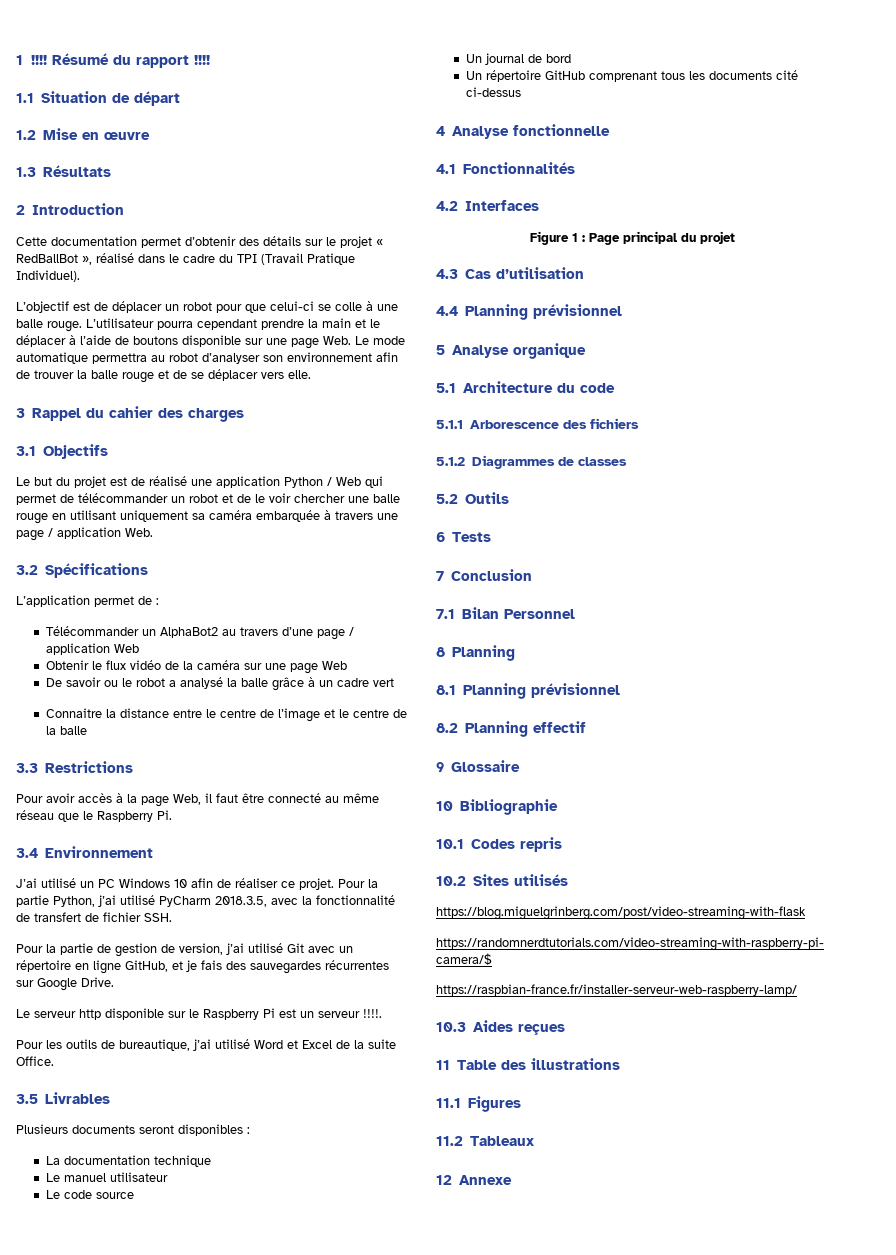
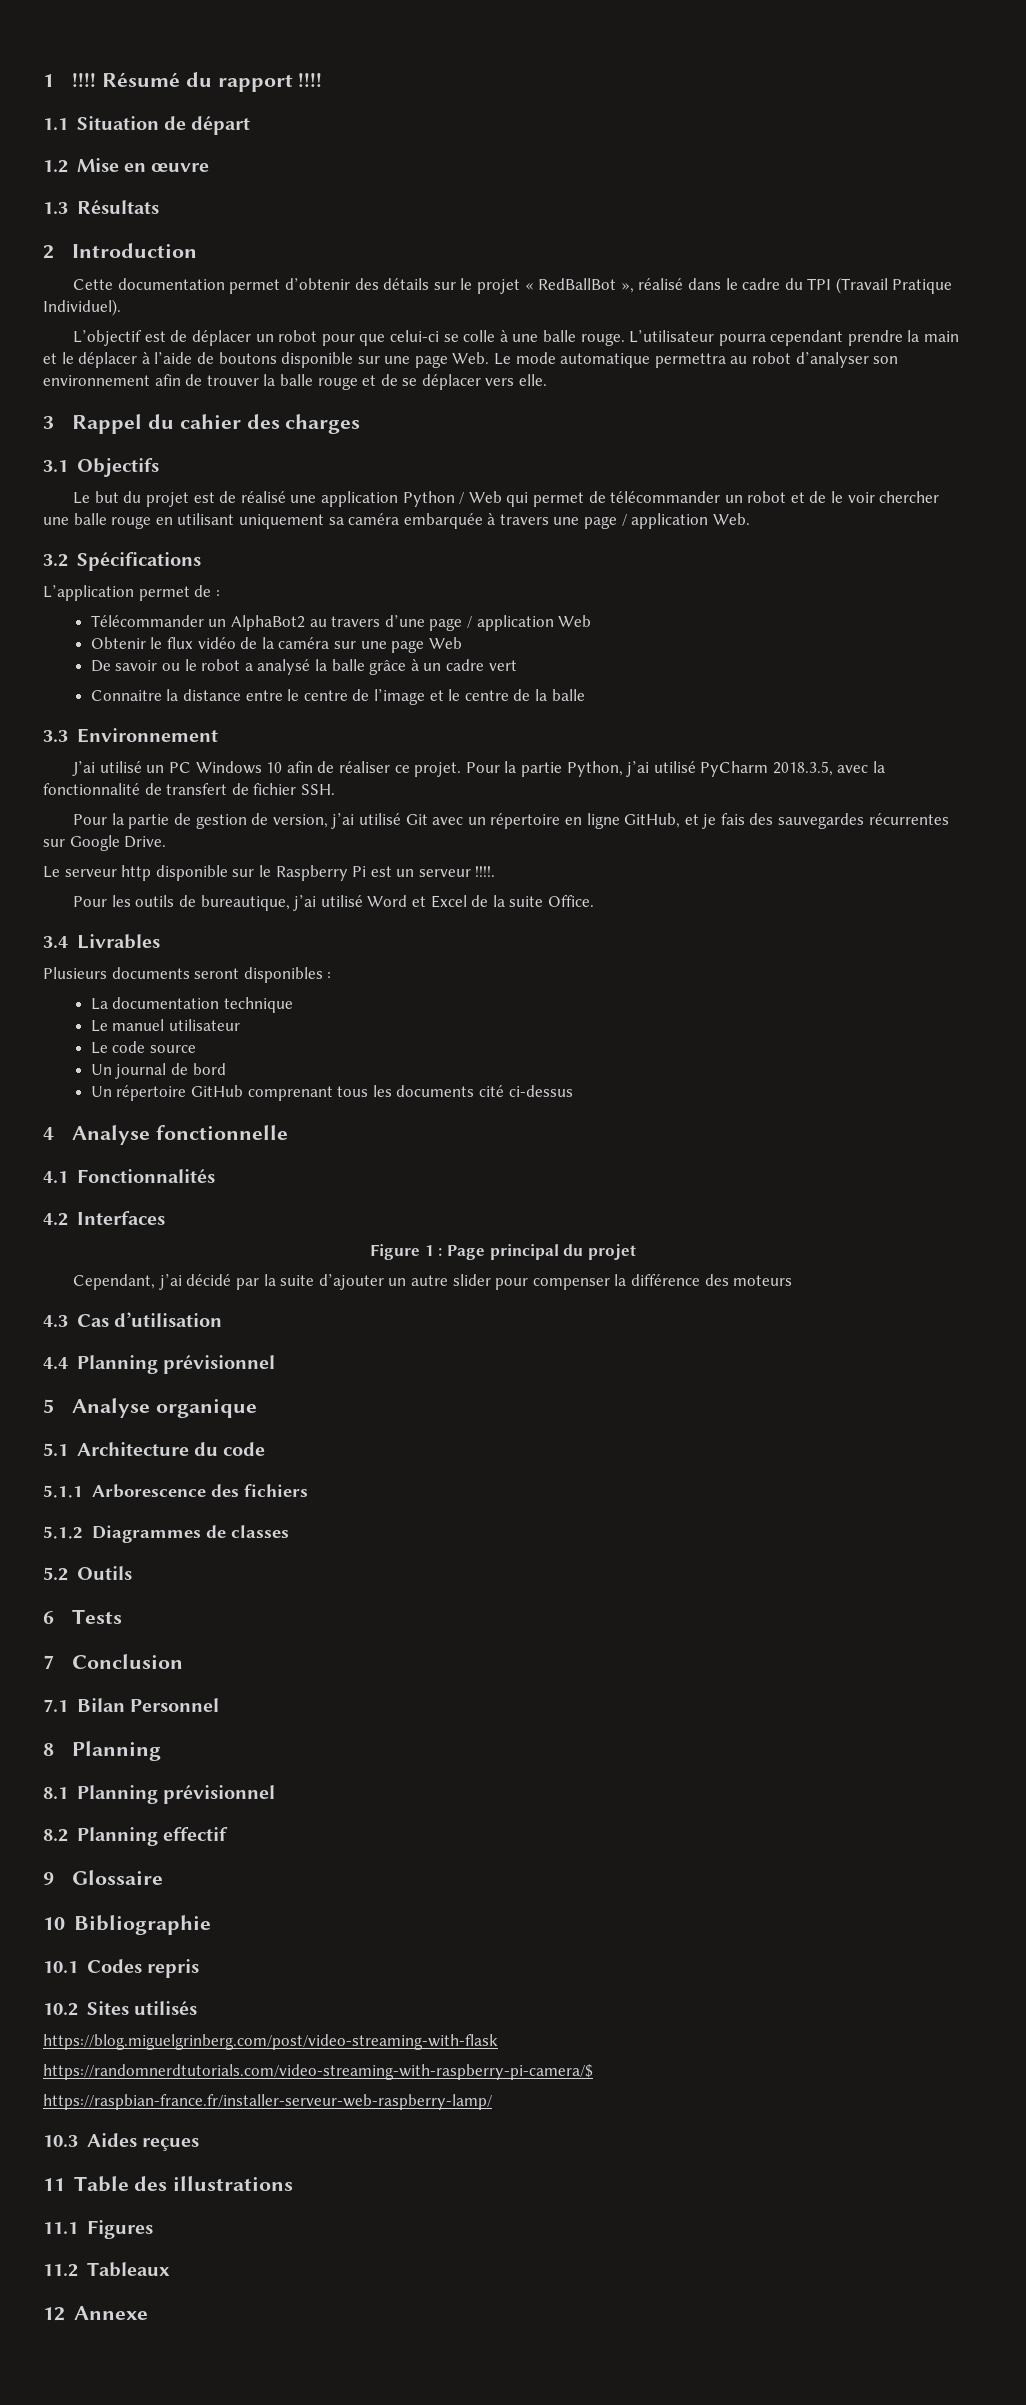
- 3.3 Restrictions
- Pour avoir accès à la page Web, il faut être connecté au même réseau que le Raspberry Pi.
- 3.4 Environnement
+ 3.3 Environnement
- 3.5 Livrables
+ 3.4 Livrables
+ Cependant, j’ai décidé par la suite d’ajouter un autre slider pour compenser la différence des moteurs

